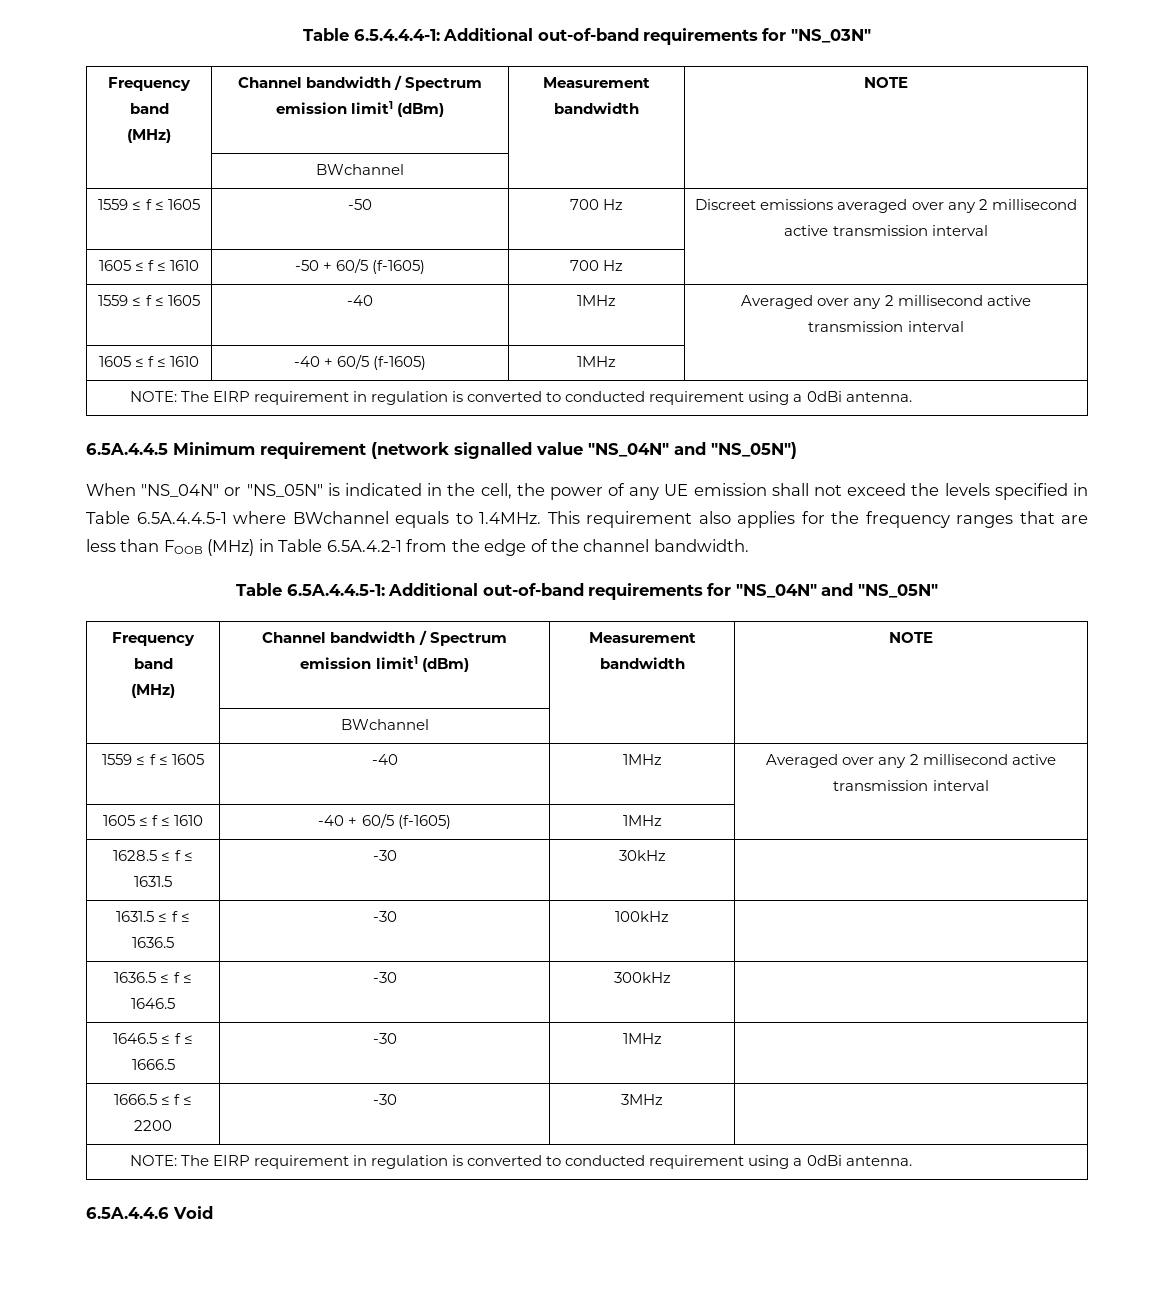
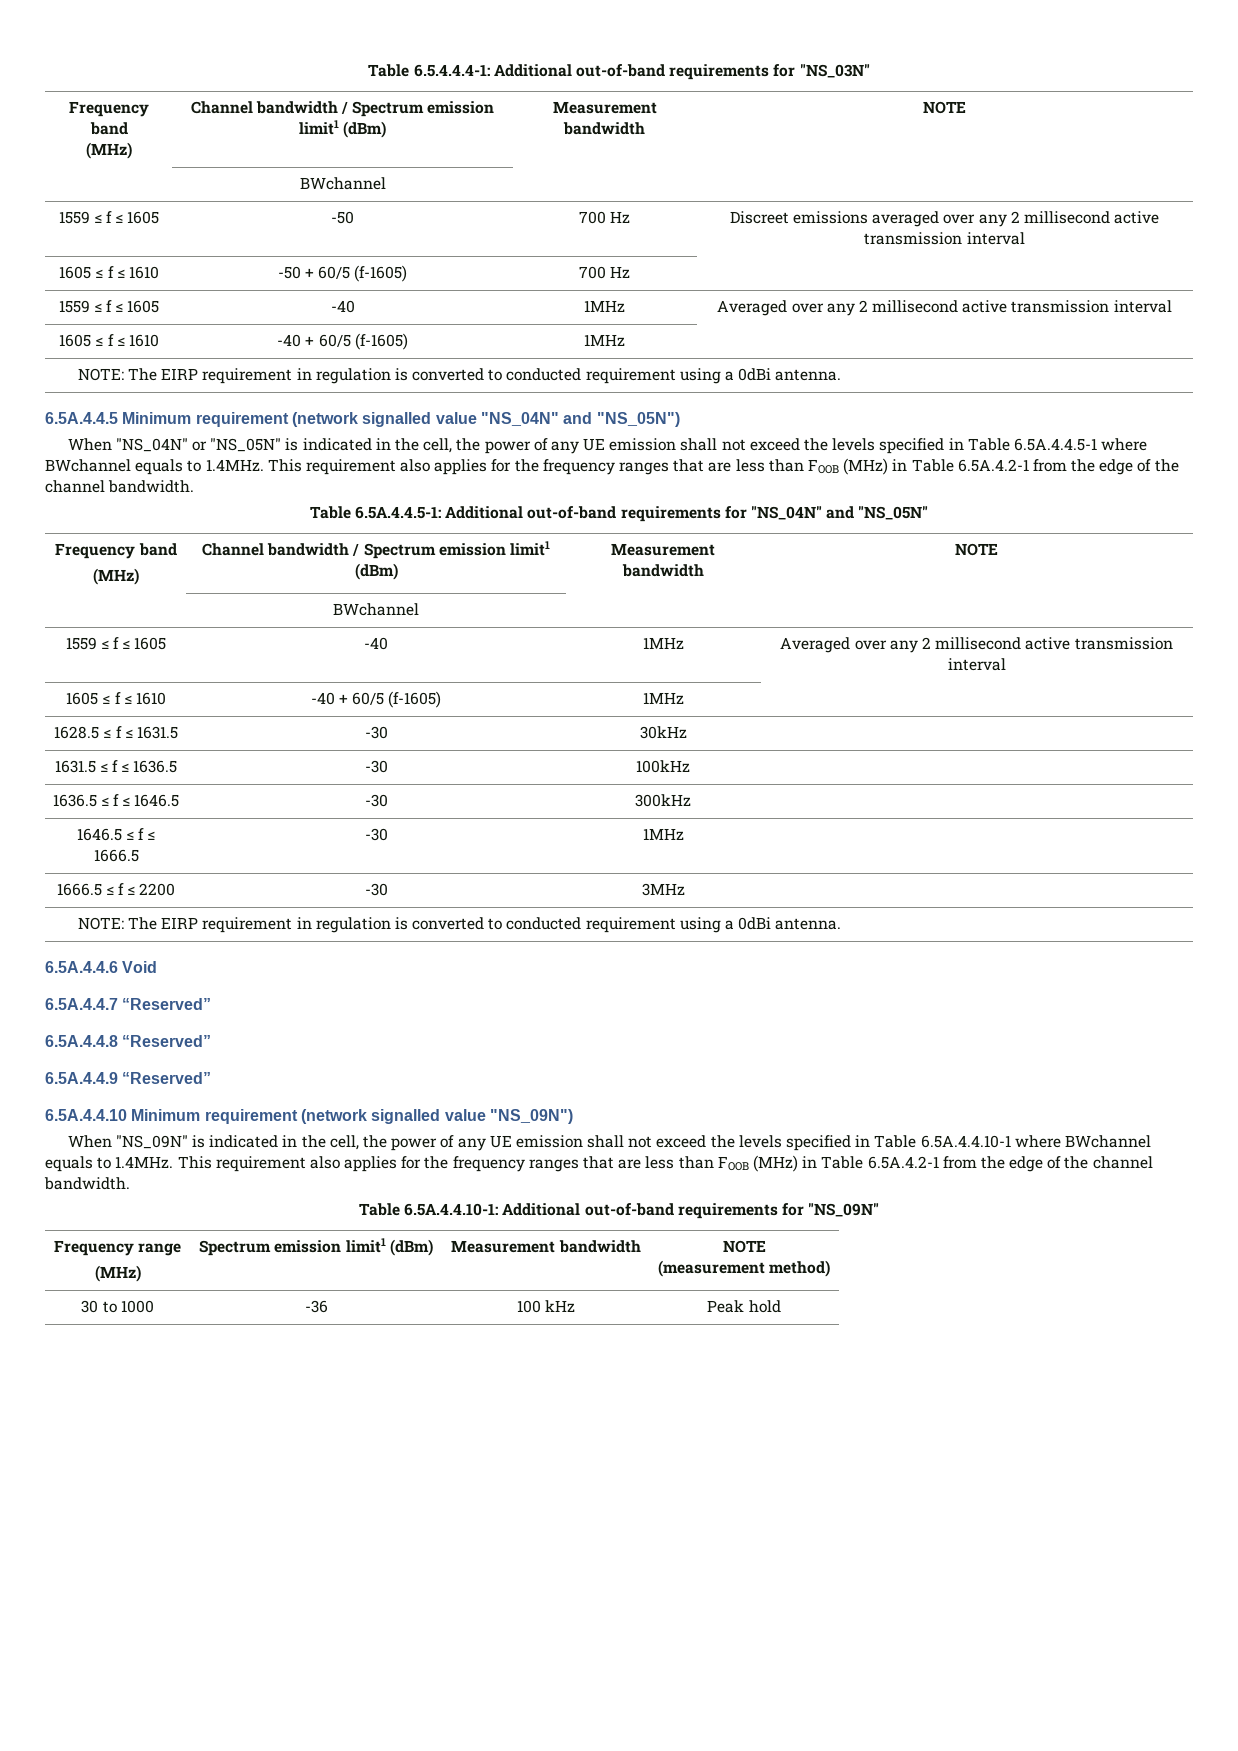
+ 6.5A.4.4.7 “Reserved”
+ 6.5A.4.4.8 “Reserved”
+ 6.5A.4.4.9 “Reserved”
+ 6.5A.4.4.10 Minimum requirement (network signalled value "NS_09N")
+ When "NS_09N" is indicated in the cell, the power of any UE emission shall not exceed the levels specified in Table 6.5A.4.4.10-1 where BWchannel equals to 1.4MHz. This requirement also applies for the frequency ranges that are less than FOOB (MHz) in Table 6.5A.4.2-1 from the edge of the channel bandwidth.
+ Table 6.5A.4.4.10-1: Additional out-of-band requirements for "NS_09N"
+ Frequency range
+ (MHz) | Spectrum emission limit1 (dBm) | Measurement bandwidth | NOTE
+ (measurement method)
+ 30 to 1000 | -36 | 100 kHz | Peak hold

